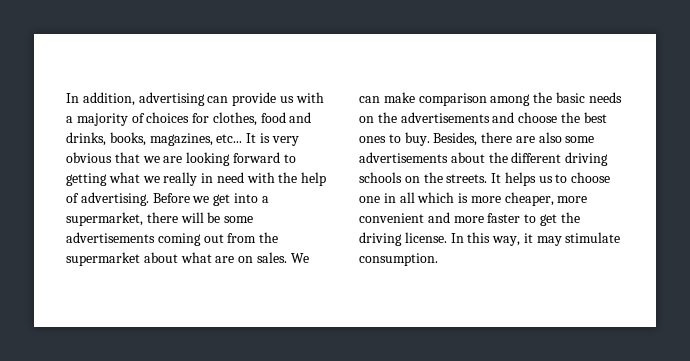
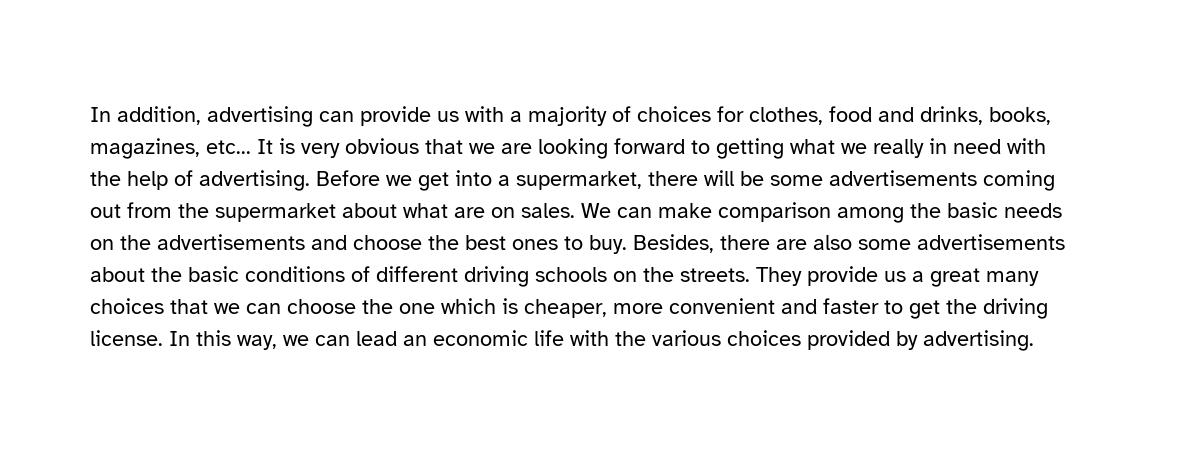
- Besides, there are also some advertisements about the different driving schools on the streets.
+ Besides, there are also some advertisements about the basic conditions of different driving schools on the streets.
- It helps us to choose one in all which is more cheaper, more convenient and more faster to get the driving license.
+ They provide us a great many choices that we can choose the one which is cheaper, more convenient and faster to get the driving license.
- In this way, it may stimulate consumption.
+ In this way, we can lead an economic life with the various choices provided by advertising.

